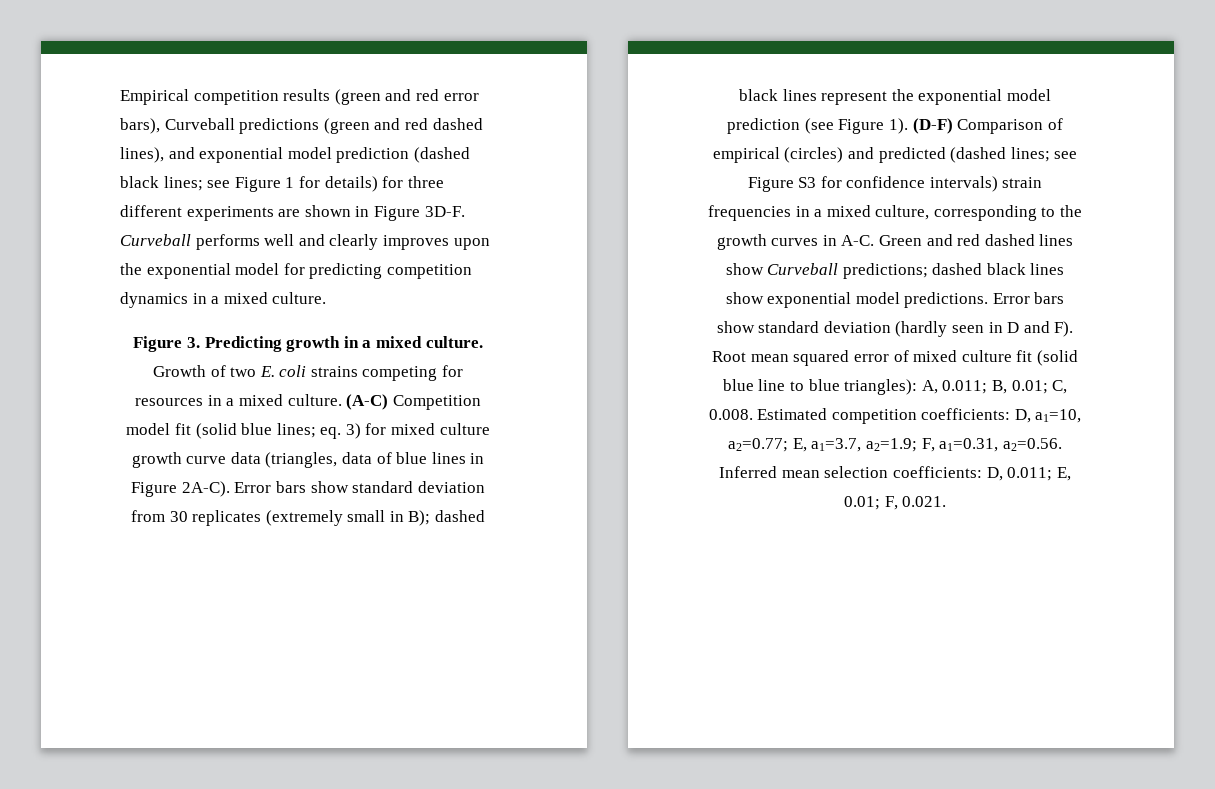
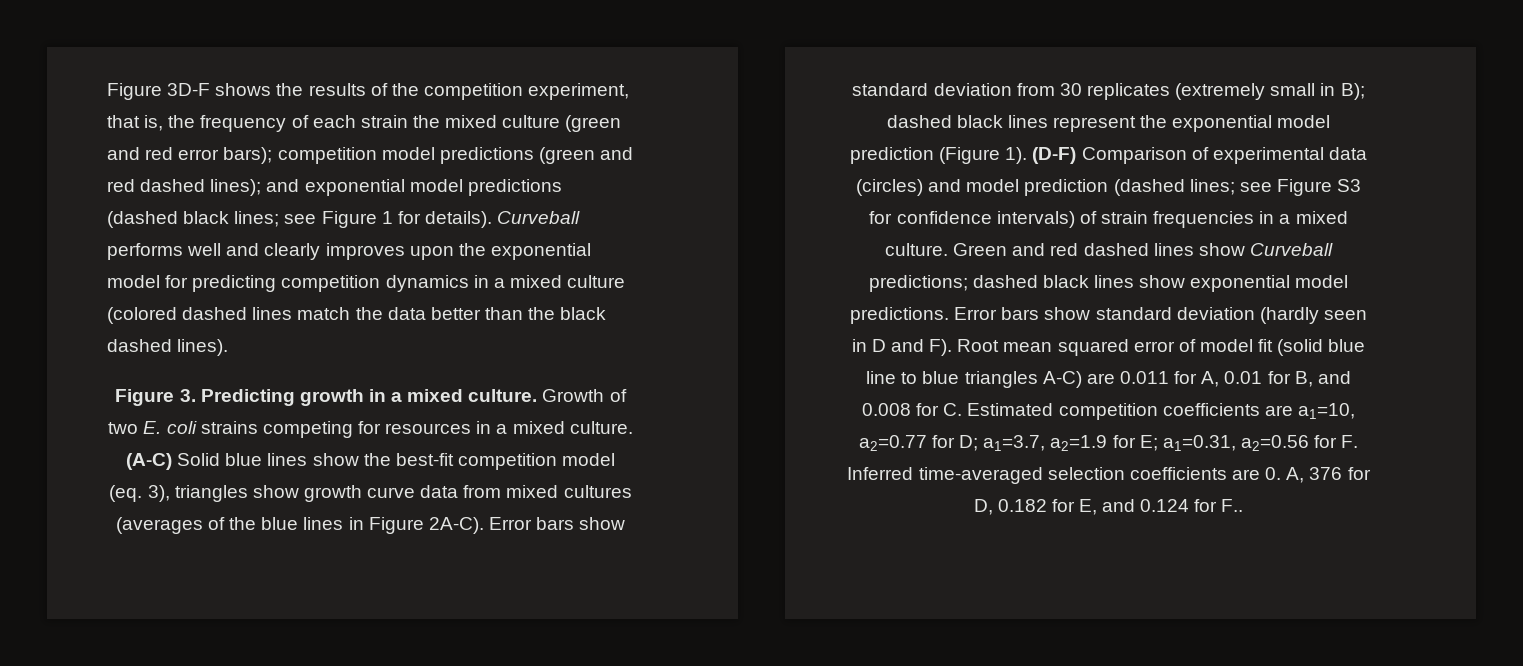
- Empirical competition results (green and red error bars), Curveball predictions (green and red dashed lines), and exponential model prediction (dashed black lines; see Figure 1 for details) for three different experiments are shown in Figure 3D-F.
+ Figure 3D-F shows the results of the competition experiment, that is, the frequency of each strain the mixed culture (green and red error bars); competition model predictions (green and red dashed lines); and exponential model predictions (dashed black lines; see Figure 1 for details).
- Curveball performs well and clearly improves upon the exponential model for predicting competition dynamics in a mixed culture.
+ Curveball performs well and clearly improves upon the exponential model for predicting competition dynamics in a mixed culture (colored dashed lines match the data better than the black dashed lines).
- (A-C) Competition model fit (solid blue lines; eq. 3) for mixed culture growth curve data (triangles, data of blue lines in Figure 2A-C).
+ (A-C) Solid blue lines show the best-fit competition model (eq. 3), triangles show growth curve data from mixed cultures (averages of the blue lines in Figure 2A-C).
- Error bars show standard deviation from 30 replicates (extremely small in B); dashed black lines represent the exponential model prediction (see Figure 1).
+ Error bars show standard deviation from 30 replicates (extremely small in B); dashed black lines represent the exponential model prediction (Figure 1).
- (D-F) Comparison of empirical (circles) and predicted (dashed lines; see Figure S3 for confidence intervals) strain frequencies in a mixed culture, corresponding to the growth curves in A-C. Green and red dashed lines show Curveball predictions; dashed black lines show exponential model predictions.
+ (D-F) Comparison of experimental data (circles) and model prediction (dashed lines; see Figure S3 for confidence intervals) of strain frequencies in a mixed culture. Green and red dashed lines show Curveball predictions; dashed black lines show exponential model predictions.
- Error bars show standard deviation (hardly seen in D and F). Root mean squared error of mixed culture fit (solid blue line to blue triangles): A, 0.011; B, 0.01; C, 0.008. Estimated competition coefficients: D, a1=10, a2=0.77; E, a1=3.7, a2=1.9; F, a1=0.31, a2=0.56. Inferred mean selection coefficients: D, 0.011; E, 0.01; F, 0.021.
+ Error bars show standard deviation (hardly seen in D and F). Root mean squared error of model fit (solid blue line to blue triangles A-C) are 0.011 for A, 0.01 for B, and 0.008 for C. Estimated competition coefficients are a1=10, a2=0.77 for D; a1=3.7, a2=1.9 for E; a1=0.31, a2=0.56 for F. Inferred time-averaged selection coefficients are 0. A, 376 for D, 0.182 for E, and 0.124 for F..

